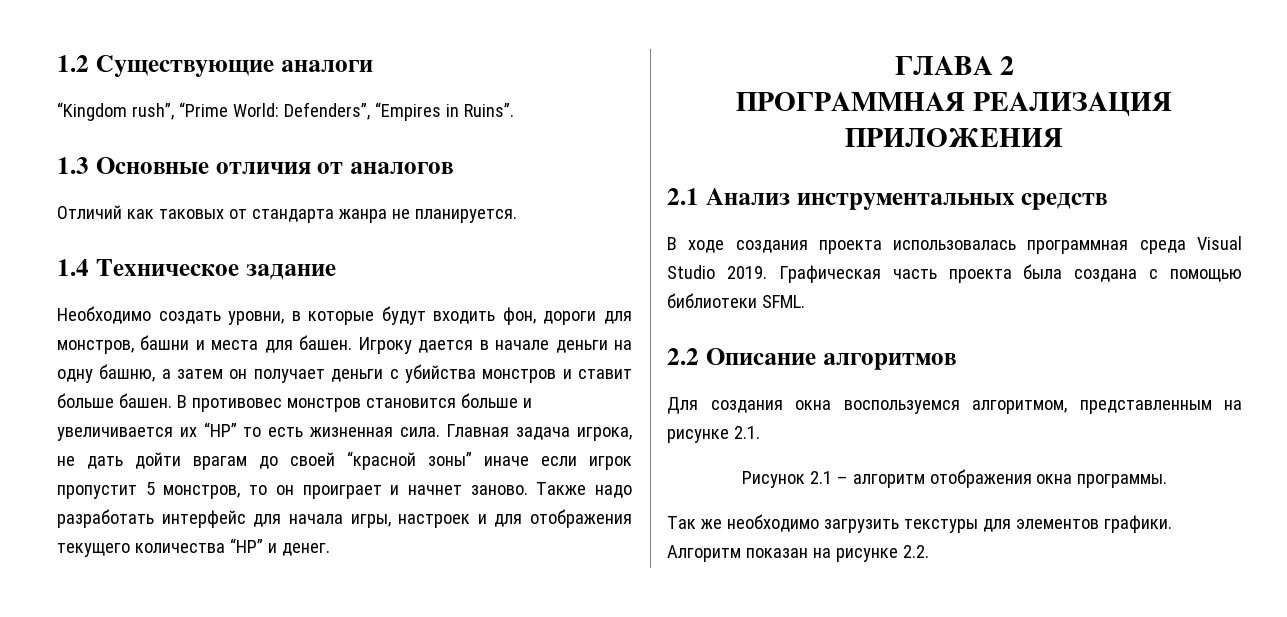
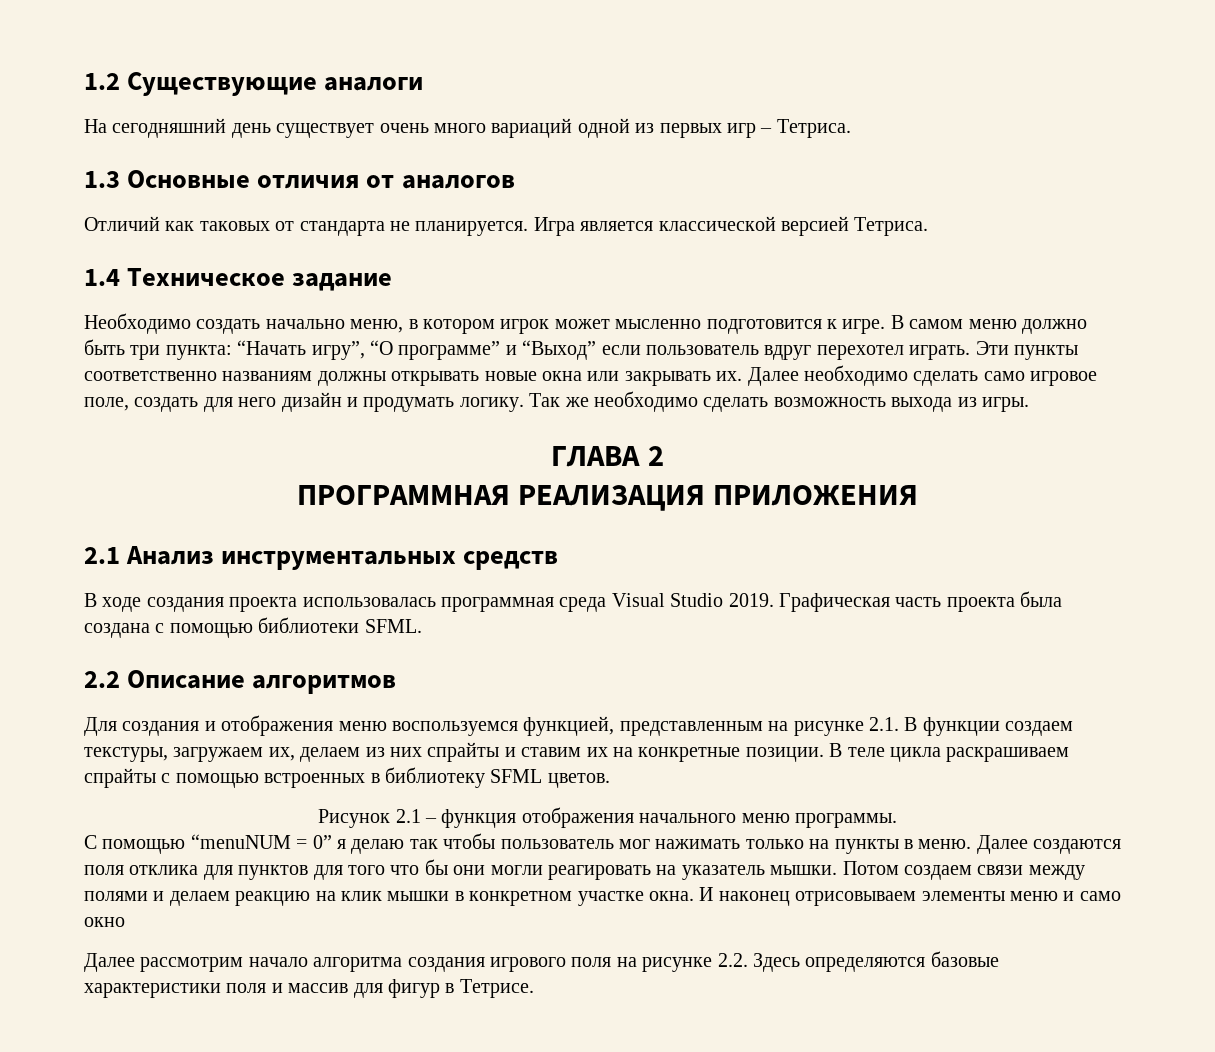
- “Kingdom rush”, “Prime World: Defenders”, “Empires in Ruins”.
+ На сегодняшний день существует очень много вариаций одной из первых игр – Тетриса.
- Отличий как таковых от стандарта жанра не планируется.
+ Отличий как таковых от стандарта не планируется. Игра является классической версией Тетриса.
- Необходимо создать уровни, в которые будут входить фон, дороги для монстров, башни и места для башен. Игроку дается в начале деньги на одну башню, а затем он получает деньги с убийства монстров и ставит больше башен. В противовес монстров становится больше и увеличивается их “HP” то есть жизненная сила. Главная задача игрока, не дать дойти врагам до своей “красной зоны” иначе если игрок пропустит 5 монстров, то он проиграет и начнет заново. Также надо разработать интерфейс для начала игры, настроек и для отображения текущего количества “HP” и денег.
+ Необходимо создать начально меню, в котором игрок может мысленно подготовится к игре. В самом меню должно быть три пункта: “Начать игру”, “О программе” и “Выход” если пользователь вдруг перехотел играть. Эти пункты соответственно названиям должны открывать новые окна или закрывать их. Далее необходимо сделать само игровое поле, создать для него дизайн и продумать логику. Так же необходимо сделать возможность выхода из игры.
- Для создания окна воспользуемся алгоритмом, представленным на рисунке 2.1.
- Рисунок 2.1 – алгоритм отображения окна программы.
- Так же необходимо загрузить текстуры для элементов графики. Алгоритм показан на рисунке 2.2.
+ Для создания и отображения меню воспользуемся функцией, представленным на рисунке 2.1. В функции создаем текстуры, загружаем их, делаем из них спрайты и ставим их на конкретные позиции. В теле цикла раскрашиваем спрайты с помощью встроенных в библиотеку SFML цветов.
+ Рисунок 2.1 – функция отображения начального меню программы.
+ С помощью “menuNUM = 0” я делаю так чтобы пользователь мог нажимать только на пункты в меню. Далее создаются поля отклика для пунктов для того что бы они могли реагировать на указатель мышки. Потом создаем связи между полями и делаем реакцию на клик мышки в конкретном участке окна. И наконец отрисовываем элементы меню и само окно
+ Далее рассмотрим начало алгоритма создания игрового поля на рисунке 2.2. Здесь определяются базовые характеристики поля и массив для фигур в Тетрисе.

